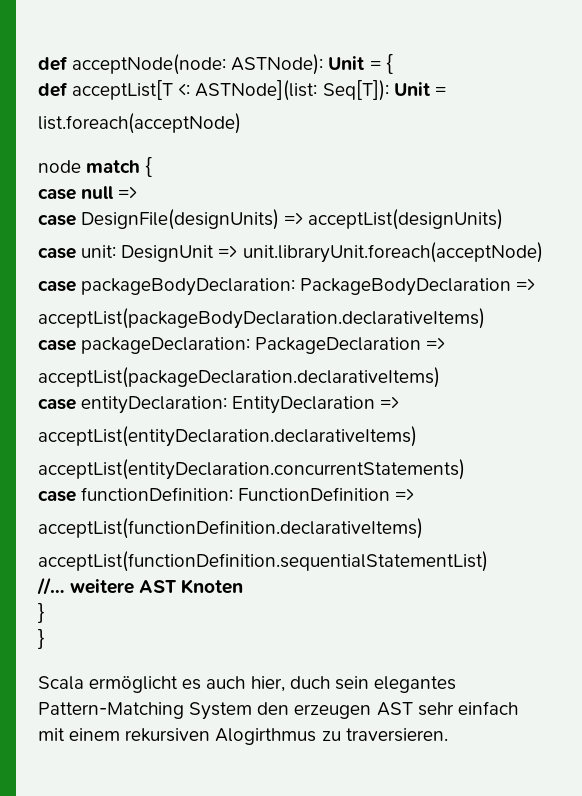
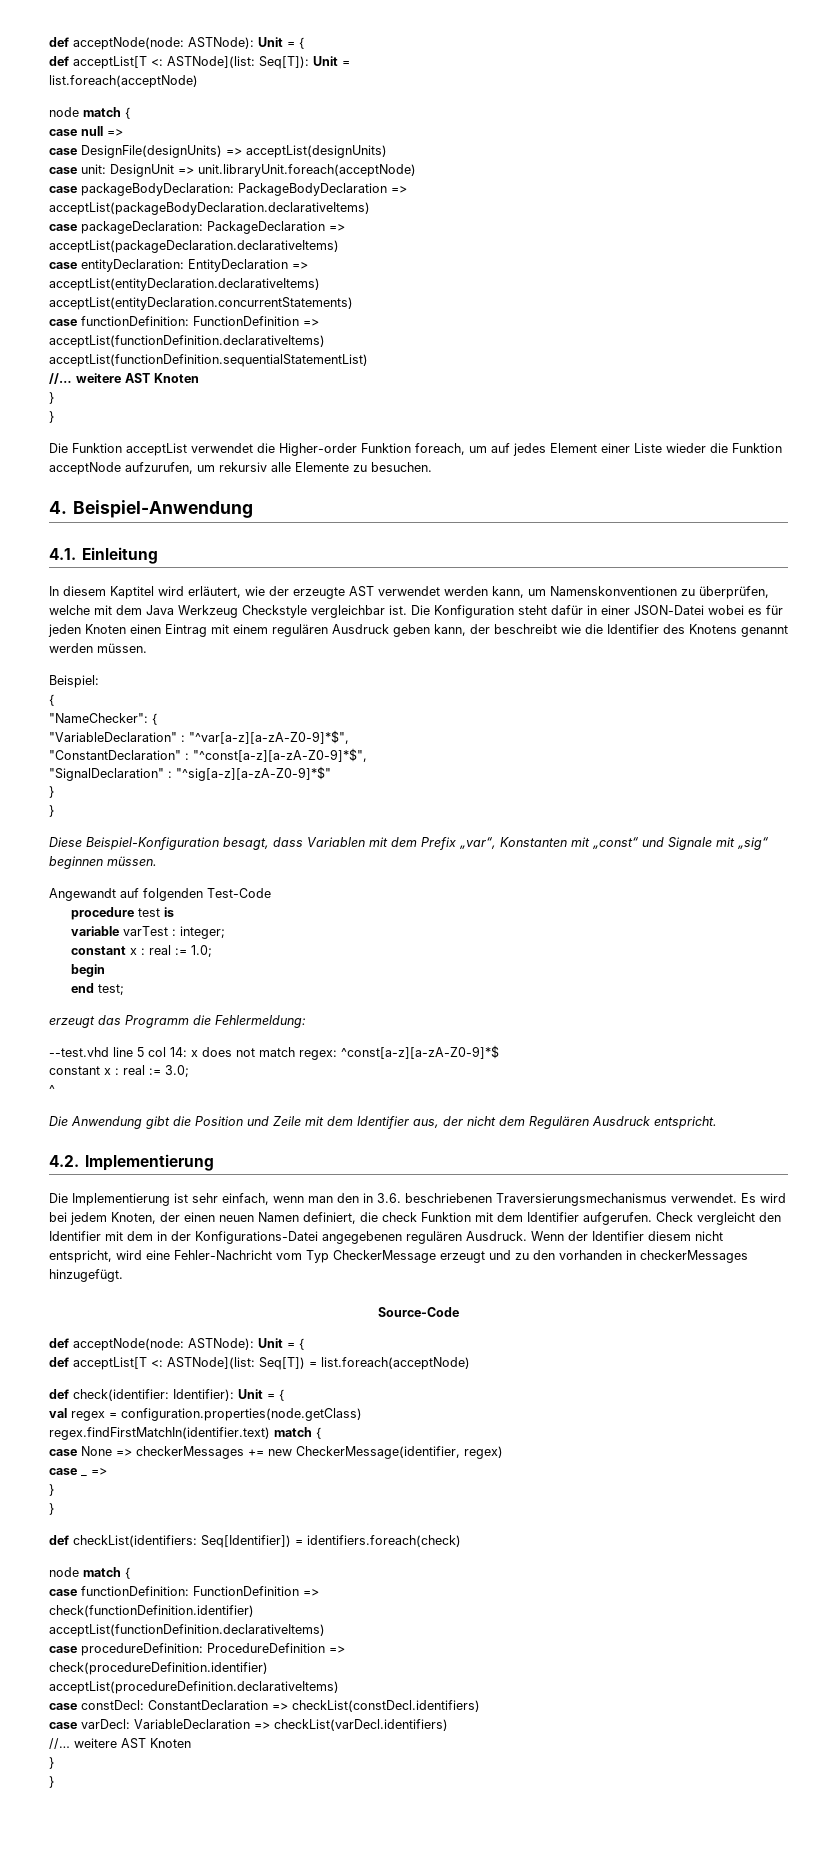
- Scala ermöglicht es auch hier, duch sein elegantes Pattern-Matching System den erzeugen AST sehr einfach mit einem rekursiven Alogirthmus zu traversieren.
+ Die Funktion acceptList verwendet die Higher-order Funktion foreach, um auf jedes Element einer Liste wieder die Funktion acceptNode aufzurufen, um rekursiv alle Elemente zu besuchen.
+ 4. Beispiel-Anwendung
+ 4.1. Einleitung
+ In diesem Kaptitel wird erläutert, wie der erzeugte AST verwendet werden kann, um Namenskonventionen zu überprüfen, welche mit dem Java Werkzeug Checkstyle vergleichbar ist. Die Konfiguration steht dafür in einer JSON-Datei wobei es für jeden Knoten einen Eintrag mit einem regulären Ausdruck geben kann, der beschreibt wie die Identifier des Knotens genannt werden müssen.
+ Beispiel:
+ {
+ "NameChecker": {
+ "VariableDeclaration" : "^var[a-z][a-zA-Z0-9]*$",
+ "ConstantDeclaration" : "^const[a-z][a-zA-Z0-9]*$",
+ "SignalDeclaration" : "^sig[a-z][a-zA-Z0-9]*$"
+ }
+ }
+ Diese Beispiel-Konfiguration besagt, dass Variablen mit dem Prefix „var“, Konstanten mit „const“ und Signale mit „sig“ beginnen müssen.
+ Angewandt auf folgenden Test-Code
+ procedure test is
+ variable varTest : integer;
+ constant x : real := 1.0;
+ begin
+ end test;
+ erzeugt das Programm die Fehlermeldung:
+ --test.vhd line 5 col 14: x does not match regex: ^const[a-z][a-zA-Z0-9]*$
+ constant x : real := 3.0;
+ ^
+ Die Anwendung gibt die Position und Zeile mit dem Identifier aus, der nicht dem Regulären Ausdruck entspricht.
+ 4.2. Implementierung
+ Die Implementierung ist sehr einfach, wenn man den in 3.6. beschriebenen Traversierungsmechanismus verwendet. Es wird bei jedem Knoten, der einen neuen Namen definiert, die check Funktion mit dem Identifier aufgerufen. Check vergleicht den Identifier mit dem in der Konfigurations-Datei angegebenen regulären Ausdruck. Wenn der Identifier diesem nicht entspricht, wird eine Fehler-Nachricht vom Typ CheckerMessage erzeugt und zu den vorhanden in checkerMessages hinzugefügt.
+ Source-Code
+ def acceptNode(node: ASTNode): Unit = {
+ def acceptList[T <: ASTNode](list: Seq[T]) = list.foreach(acceptNode)
+ def check(identifier: Identifier): Unit = {
+ val regex = configuration.properties(node.getClass)
+ regex.findFirstMatchIn(identifier.text) match {
+ case None => checkerMessages += new CheckerMessage(identifier, regex)
+ case _ =>
+ }
+ }
+ def checkList(identifiers: Seq[Identifier]) = identifiers.foreach(check)
+ node match {
+ case functionDefinition: FunctionDefinition =>
+ check(functionDefinition.identifier)
+ acceptList(functionDefinition.declarativeItems)
+ case procedureDefinition: ProcedureDefinition =>
+ check(procedureDefinition.identifier)
+ acceptList(procedureDefinition.declarativeItems)
+ case constDecl: ConstantDeclaration => checkList(constDecl.identifiers)
+ case varDecl: VariableDeclaration => checkList(varDecl.identifiers)
+ //… weitere AST Knoten
+ }
+ }

